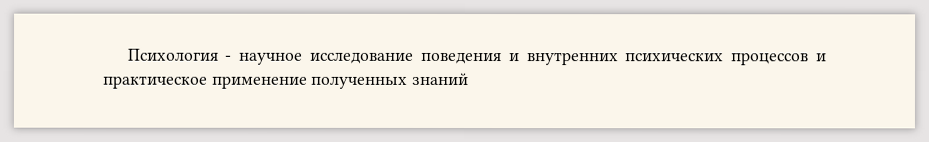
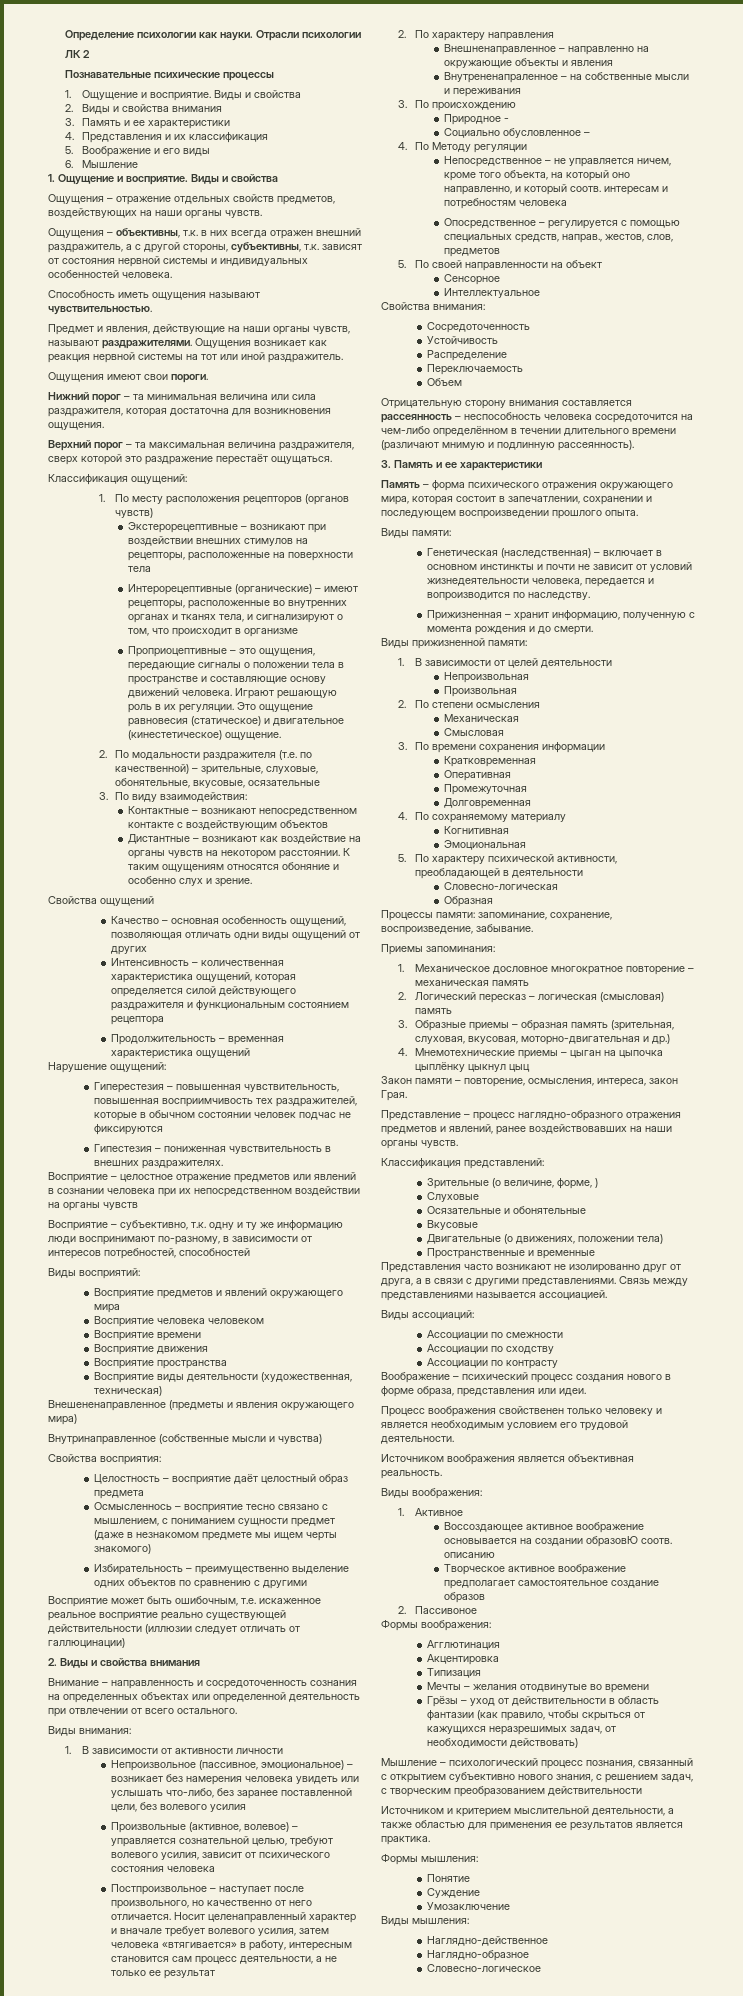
- Психология - научное исследование поведения и внутренних психических процессов и практическое применение полученных знаний
+ Определение психологии как науки. Отрасли психологии
+ ЛК 2
+ Познавательные психические процессы
+ 1. Ощущение и восприятие. Виды и свойства
+ 2. Виды и свойства внимания
+ 3. Память и ее характеристики
+ 4. Представления и их классификация
+ 5. Воображение и его виды
+ 6. Мышление
+ 1. Ощущение и восприятие. Виды и свойства
+ Ощущения – отражение отдельных свойств предметов, воздействующих на наши органы чувств.
+ Ощущения – объективны, т.к. в них всегда отражен внешний раздражитель, а с другой стороны, субъективны, т.к. зависят от состояния нервной системы и индивидуальных особенностей человека.
+ Способность иметь ощущения называют чувствительностью.
+ Предмет и явления, действующие на наши органы чувств, называют раздражителями. Ощущения возникает как реакция нервной системы на тот или иной раздражитель.
+ Ощущения имеют свои пороги.
+ Нижний порог – та минимальная величина или сила раздражителя, которая достаточна для возникновения ощущения.
+ Верхний порог – та максимальная величина раздражителя, сверх которой это раздражение перестаёт ощущаться.
+ Классификация ощущений:
+ 1. По месту расположения рецепторов (органов чувств)
+ Экстерорецептивные – возникают при воздействии внешних стимулов на рецепторы, расположенные на поверхности тела
+ Интерорецептивные (органические) – имеют рецепторы, расположенные во внутренних органах и тканях тела, и сигнализируют о том, что происходит в организме
+ Проприоцептивные – это ощущения, передающие сигналы о положении тела в пространстве и составляющие основу движений человека. Играют решающую роль в их регуляции. Это ощущение равновесия (статическое) и двигательное (кинестетическое) ощущение.
+ 2. По модальности раздражителя (т.е. по качественной) – зрительные, слуховые, обонятельные, вкусовые, осязательные
+ 3. По виду взаимодействия:
+ Контактные – возникают непосредственном контакте с воздействующим объектов
+ Дистантные – возникают как воздействие на органы чувств на некотором расстоянии. К таким ощущениям относятся обоняние и особенно слух и зрение.
+ Свойства ощущений
+ Качество – основная особенность ощущений, позволяющая отличать одни виды ощущений от других
+ Интенсивность – количественная характеристика ощущений, которая определяется силой действующего раздражителя и функциональным состоянием рецептора
+ Продолжительность – временная характеристика ощущений
+ Нарушение ощущений:
+ Гиперестезия – повышенная чувствительность, повышенная восприимчивость тех раздражителей, которые в обычном состоянии человек подчас не фиксируются
+ Гипестезия – пониженная чувствительность в внешних раздражителях.
+ Восприятие – целостное отражение предметов или явлений в сознании человека при их непосредственном воздействии на органы чувств
+ Восприятие – субъективно, т.к. одну и ту же информацию люди воспринимают по-разному, в зависимости от интересов потребностей, способностей
+ Виды восприятий:
+ Восприятие предметов и явлений окружающего мира
+ Восприятие человека человеком
+ Восприятие времени
+ Восприятие движения
+ Восприятие пространства
+ Восприятие виды деятельности (художественная, техническая)
+ Внешененаправленное (предметы и явления окружающего мира)
+ Внутринаправленное (собственные мысли и чувства)
+ Свойства восприятия:
+ Целостность – восприятие даёт целостный образ предмета
+ Осмысленнось – восприятие тесно связано с мышлением, с пониманием сущности предмет (даже в незнакомом предмете мы ищем черты знакомого)
+ Избирательность – преимущественно выделение одних объектов по сравнению с другими
+ Восприятие может быть ошибочным, т.е. искаженное реальное восприятие реально существующей действительности (иллюзии следует отличать от галлюцинации)
+ 2. Виды и свойства внимания
+ Внимание – направленность и сосредоточенность сознания на определенных объектах или определенной деятельность при отвлечении от всего остального.
+ Виды внимания:
+ 1. В зависимости от активности личности
+ Непроизвольное (пассивное, эмоциональное) – возникает без намерения человека увидеть или услышать что-либо, без заранее поставленной цели, без волевого усилия
+ Произвольные (активное, волевое) – управляется сознательной целью, требуют волевого усилия, зависит от психического состояния человека
+ Постпроизвольное – наступает после произвольного, но качественно от него отличается. Носит целенаправленный характер и вначале требует волевого усилия, затем человека «втягивается» в работу, интересным становится сам процесс деятельности, а не только ее результат
+ 2. По характеру направления
+ Внешненаправленное – направленно на окружающие объекты и явления
+ Внутрененапраленное – на собственные мысли и переживания
+ 3. По происхождению
+ Природное -
+ Социально обусловленное –
+ 4. По Методу регуляции
+ Непосредственное – не управляется ничем, кроме того объекта, на который оно направленно, и который соотв. интересам и потребностям человека
+ Опосредственное – регулируется с помощью специальных средств, направ., жестов, слов, предметов
+ 5. По своей направленности на объект
+ Сенсорное
+ Интеллектуальное
+ Свойства внимания:
+ Сосредоточенность
+ Устойчивость
+ Распределение
+ Переключаемость
+ Объем
+ Отрицательную сторону внимания составляется рассеянность – неспособность человека сосредоточится на чем-либо определённом в течении длительного времени (различают мнимую и подлинную рассеянность).
+ 3. Память и ее характеристики
+ Память – форма психического отражения окружающего мира, которая состоит в запечатлении, сохранении и последующем воспроизведении прошлого опыта.
+ Виды памяти:
+ Генетическая (наследственная) – включает в основном инстинкты и почти не зависит от условий жизнедеятельности человека, передается и вопроизводится по наследству.
+ Прижизненная – хранит информацию, полученную с момента рождения и до смерти.
+ Виды прижизненной памяти:
+ 1. В зависимости от целей деятельности
+ Непроизвольная
+ Произвольная
+ 2. По степени осмысления
+ Механическая
+ Смысловая
+ 3. По времени сохранения информации
+ Кратковременная
+ Оперативная
+ Промежуточная
+ Долговременная
+ 4. По сохраняемому материалу
+ Когнитивная
+ Эмоциональная
+ 5. По характеру психической активности, преобладающей в деятельности
+ Словесно-логическая
+ Образная
+ Процессы памяти: запоминание, сохранение, воспроизведение, забывание.
+ Приемы запоминания:
+ 1. Механическое дословное многократное повторение – механическая память
+ 2. Логический пересказ – логическая (смысловая) память
+ 3. Образные приемы – образная память (зрительная, слуховая, вкусовая, моторно-двигательная и др.)
+ 4. Мнемотехнические приемы – цыган на цыпочка цыплёнку цыкнул цыц
+ Закон памяти – повторение, осмысления, интереса, закон Грая.
+ Представление – процесс наглядно-образного отражения предметов и явлений, ранее воздействовавших на наши органы чувств.
+ Классификация представлений:
+ Зрительные (о величине, форме, )
+ Слуховые
+ Осязательные и обонятельные
+ Вкусовые
+ Двигательные (о движениях, положении тела)
+ Пространственные и временные
+ Представления часто возникают не изолированно друг от друга, а в связи с другими представлениями. Связь между представлениями называется ассоциацией.
+ Виды ассоциаций:
+ Ассоциации по смежности
+ Ассоциации по сходству
+ Ассоциации по контрасту
+ Воображение – психический процесс создания нового в форме образа, представления или идеи.
+ Процесс воображения свойственен только человеку и является необходимым условием его трудовой деятельности.
+ Источником воображения является объективная реальность.
+ Виды воображения:
+ 1. Активное
+ Воссоздающее активное воображение основывается на создании образовЮ соотв. описанию
+ Творческое активное воображение предполагает самостоятельное создание образов
+ 2. Пассивоное
+ Формы воображения:
+ Агглютинация
+ Акцентировка
+ Типизация
+ Мечты – желания отодвинутые во времени
+ Грёзы – уход от действительности в область фантазии (как правило, чтобы скрыться от кажущихся неразрешимых задач, от необходимости действовать)
+ Мышление – психологический процесс познания, связанный с открытием субъективно нового знания, с решением задач, с творческим преобразованием действительности
+ Источником и критерием мыслительной деятельности, а также областью для применения ее результатов является практика.
+ Формы мышления:
+ Понятие
+ Суждение
+ Умозаключение
+ Виды мышления:
+ Наглядно-действенное
+ Наглядно-образное
+ Словесно-логическое

